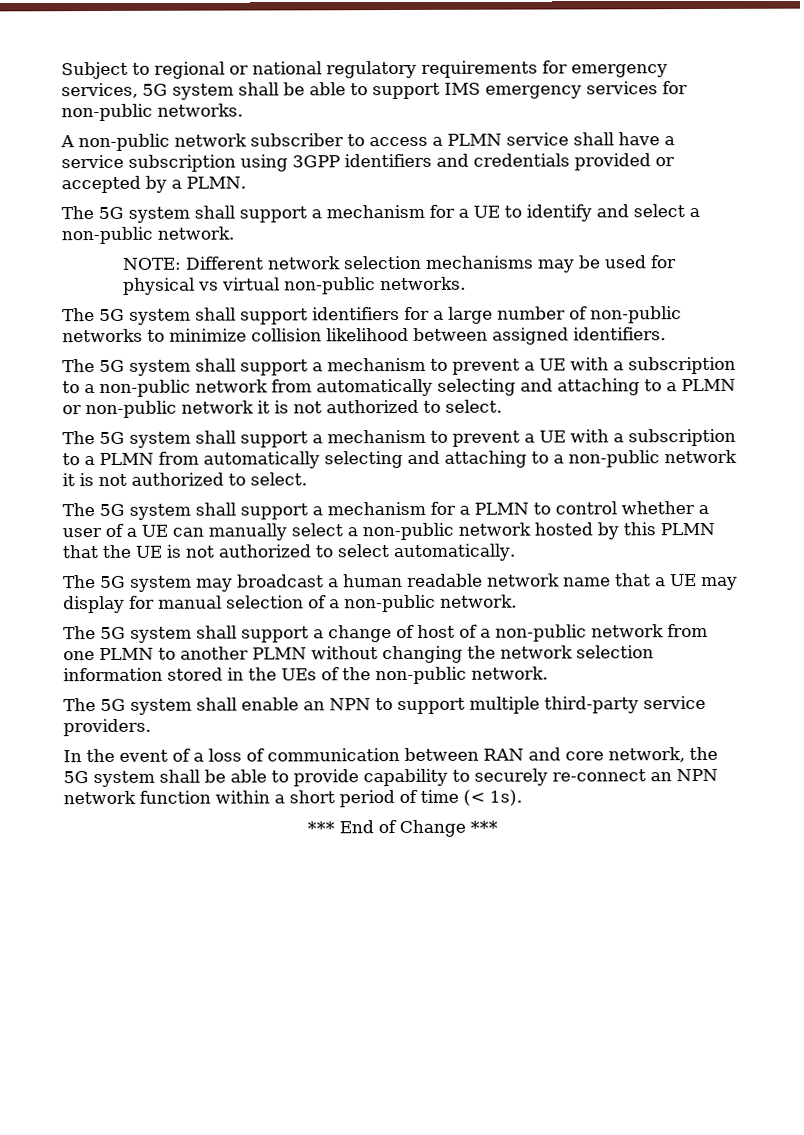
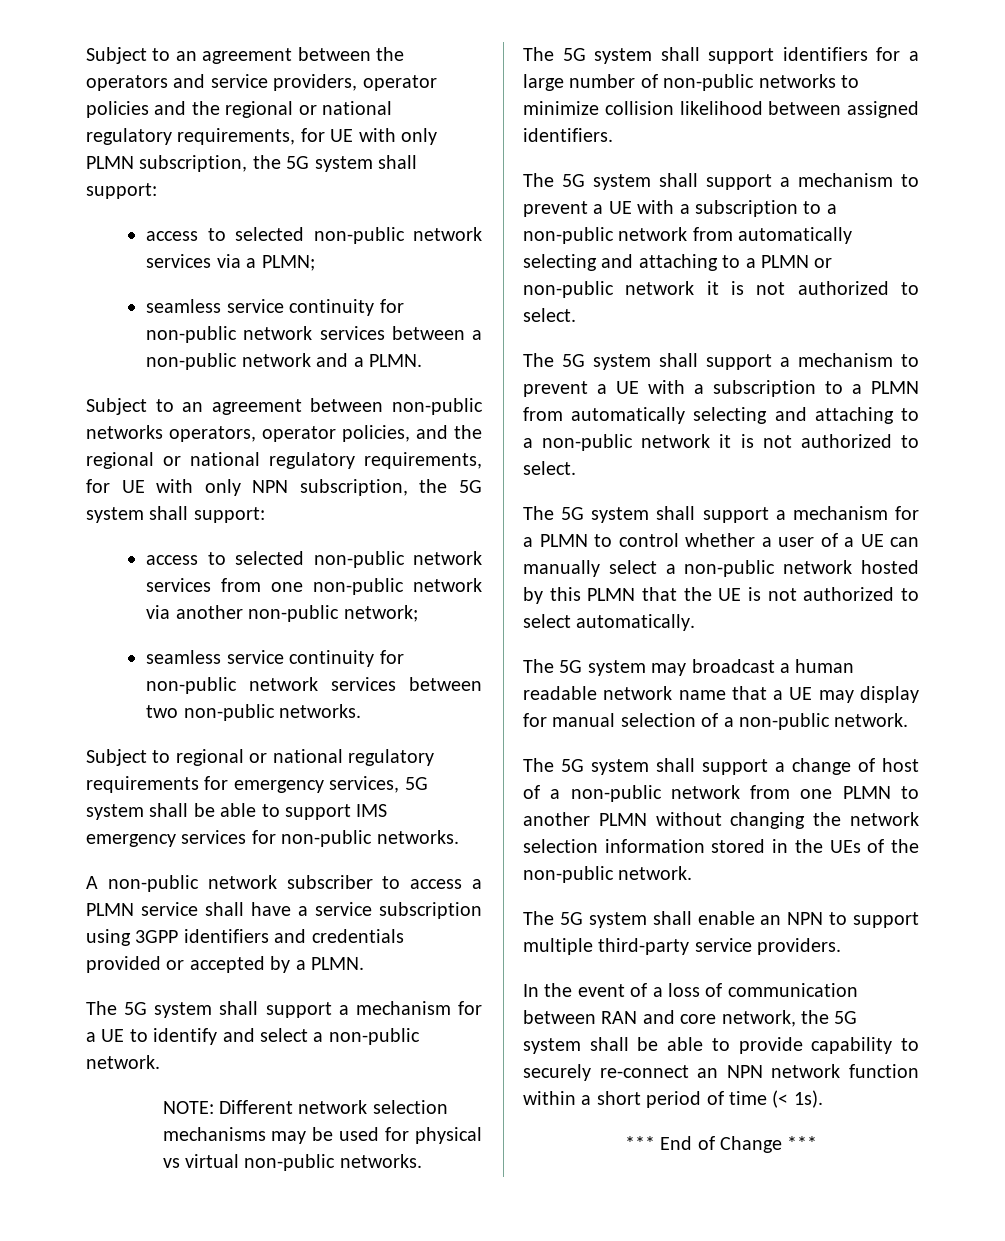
+ Subject to an agreement between the operators and service providers, operator policies and the regional or national regulatory requirements, for UE with only PLMN subscription, the 5G system shall support:
+ access to selected non-public network services via a PLMN;
+ seamless service continuity for non-public network services between a non-public network and a PLMN.
+ Subject to an agreement between non-public networks operators, operator policies, and the regional or national regulatory requirements, for UE with only NPN subscription, the 5G system shall support:
+ access to selected non-public network services from one non-public network via another non-public network;
+ seamless service continuity for non-public network services between two non-public networks.

